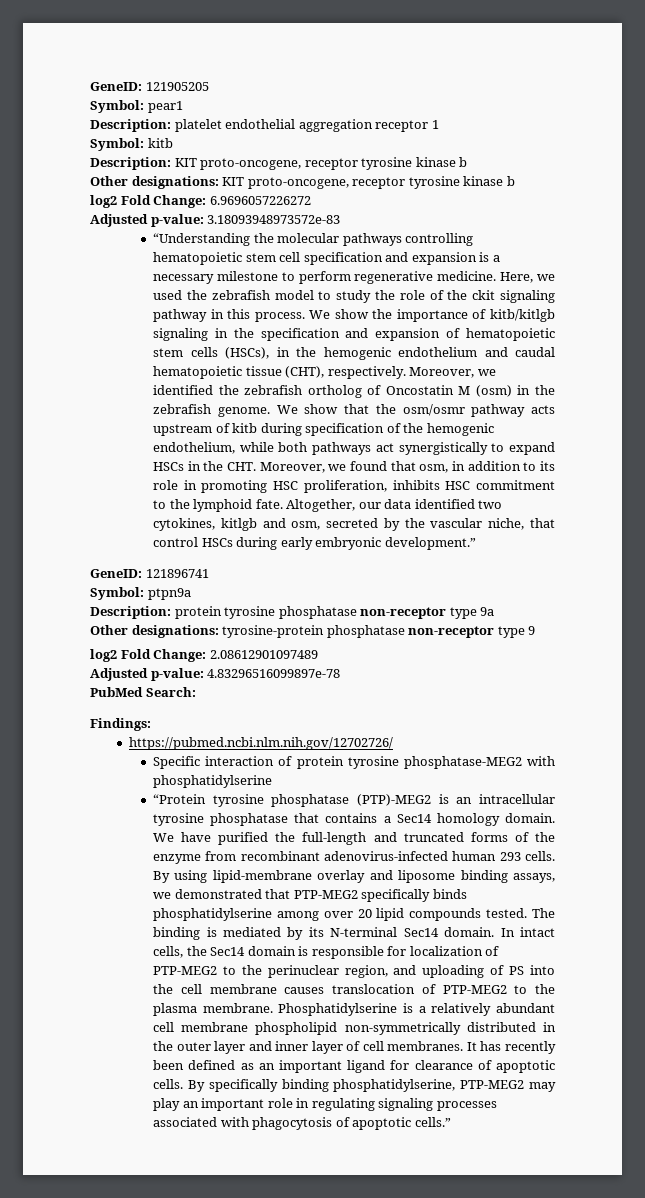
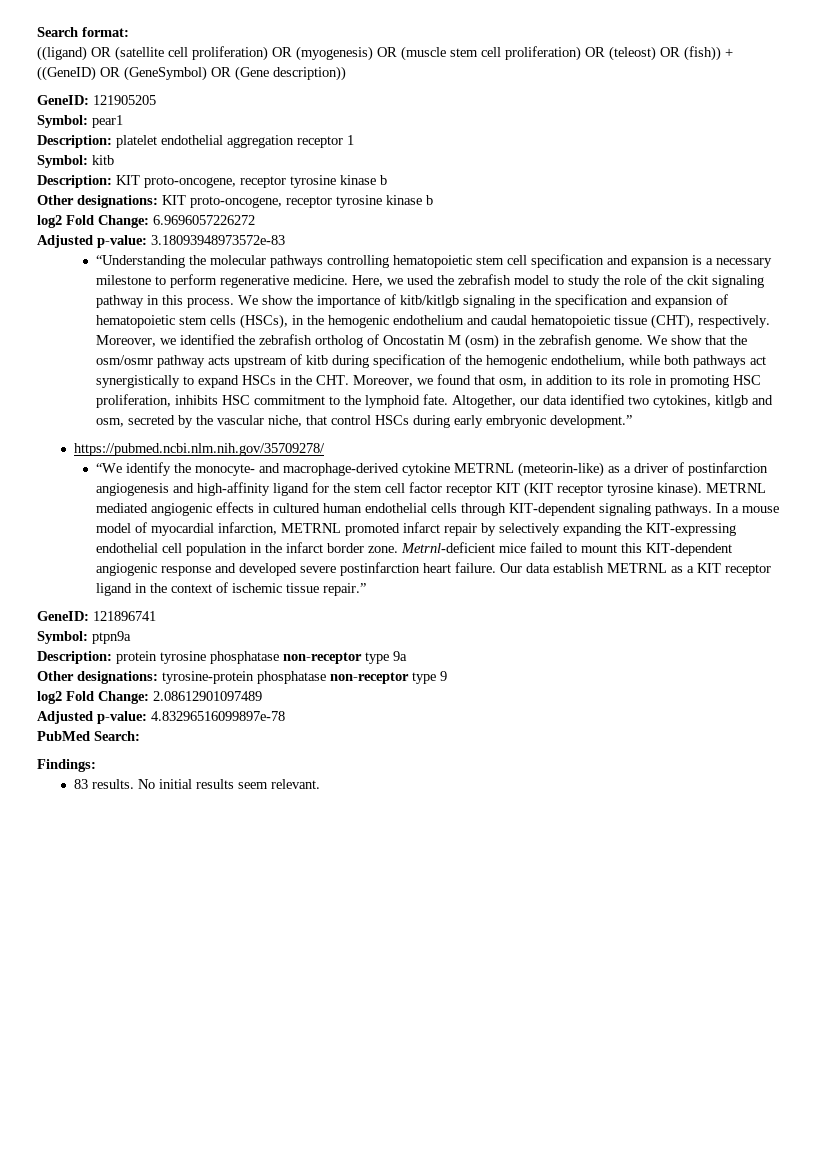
+ Search format:
+ ((ligand) OR (satellite cell proliferation) OR (myogenesis) OR (muscle stem cell proliferation) OR (teleost) OR (fish)) + ((GeneID) OR (GeneSymbol) OR (Gene description))
+ https://pubmed.ncbi.nlm.nih.gov/35709278/
+ “We identify the monocyte- and macrophage-derived cytokine METRNL (meteorin-like) as a driver of postinfarction angiogenesis and high-affinity ligand for the stem cell factor receptor KIT (KIT receptor tyrosine kinase). METRNL mediated angiogenic effects in cultured human endothelial cells through KIT-dependent signaling pathways. In a mouse model of myocardial infarction, METRNL promoted infarct repair by selectively expanding the KIT-expressing endothelial cell population in the infarct border zone. Metrnl-deficient mice failed to mount this KIT-dependent angiogenic response and developed severe postinfarction heart failure. Our data establish METRNL as a KIT receptor ligand in the context of ischemic tissue repair.”
- https://pubmed.ncbi.nlm.nih.gov/12702726/
- Specific interaction of protein tyrosine phosphatase-MEG2 with phosphatidylserine
- “Protein tyrosine phosphatase (PTP)-MEG2 is an intracellular tyrosine phosphatase that contains a Sec14 homology domain. We have purified the full-length and truncated forms of the enzyme from recombinant adenovirus-infected human 293 cells. By using lipid-membrane overlay and liposome binding assays, we demonstrated that PTP-MEG2 specifically binds phosphatidylserine among over 20 lipid compounds tested. The binding is mediated by its N-terminal Sec14 domain. In intact cells, the Sec14 domain is responsible for localization of PTP-MEG2 to the perinuclear region, and uploading of PS into the cell membrane causes translocation of PTP-MEG2 to the plasma membrane. Phosphatidylserine is a relatively abundant cell membrane phospholipid non-symmetrically distributed in the outer layer and inner layer of cell membranes. It has recently been defined as an important ligand for clearance of apoptotic cells. By specifically binding phosphatidylserine, PTP-MEG2 may play an important role in regulating signaling processes associated with phagocytosis of apoptotic cells.”
+ 83 results. No initial results seem relevant.

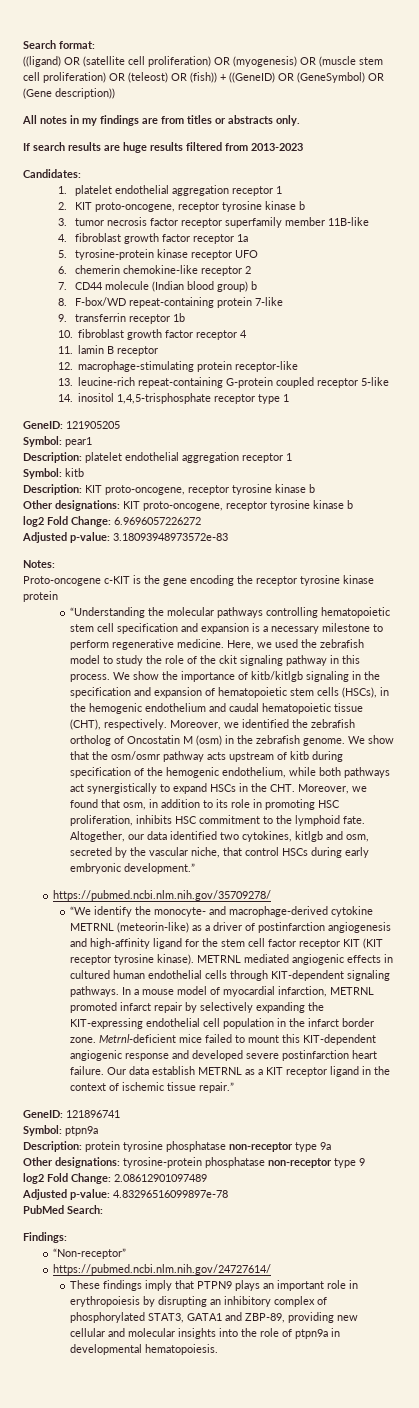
+ All notes in my findings are from titles or abstracts only.
+ If search results are huge results filtered from 2013-2023
+ Candidates:
+ 1. platelet endothelial aggregation receptor 1
+ 2. KIT proto-oncogene, receptor tyrosine kinase b
+ 3. tumor necrosis factor receptor superfamily member 11B-like
+ 4. fibroblast growth factor receptor 1a
+ 5. tyrosine-protein kinase receptor UFO
+ 6. chemerin chemokine-like receptor 2
+ 7. CD44 molecule (Indian blood group) b
+ 8. F-box/WD repeat-containing protein 7-like
+ 9. transferrin receptor 1b
+ 10. fibroblast growth factor receptor 4
+ 11. lamin B receptor
+ 12. macrophage-stimulating protein receptor-like
+ 13. leucine-rich repeat-containing G-protein coupled receptor 5-like
+ 14. inositol 1,4,5-trisphosphate receptor type 1
+ Notes:
+ Proto-oncogene c-KIT is the gene encoding the receptor tyrosine kinase protein
- 83 results. No initial results seem relevant.
+ “Non-receptor”
+ https://pubmed.ncbi.nlm.nih.gov/24727614/
+ These findings imply that PTPN9 plays an important role in erythropoiesis by disrupting an inhibitory complex of phosphorylated STAT3, GATA1 and ZBP-89, providing new cellular and molecular insights into the role of ptpn9a in developmental hematopoiesis.

